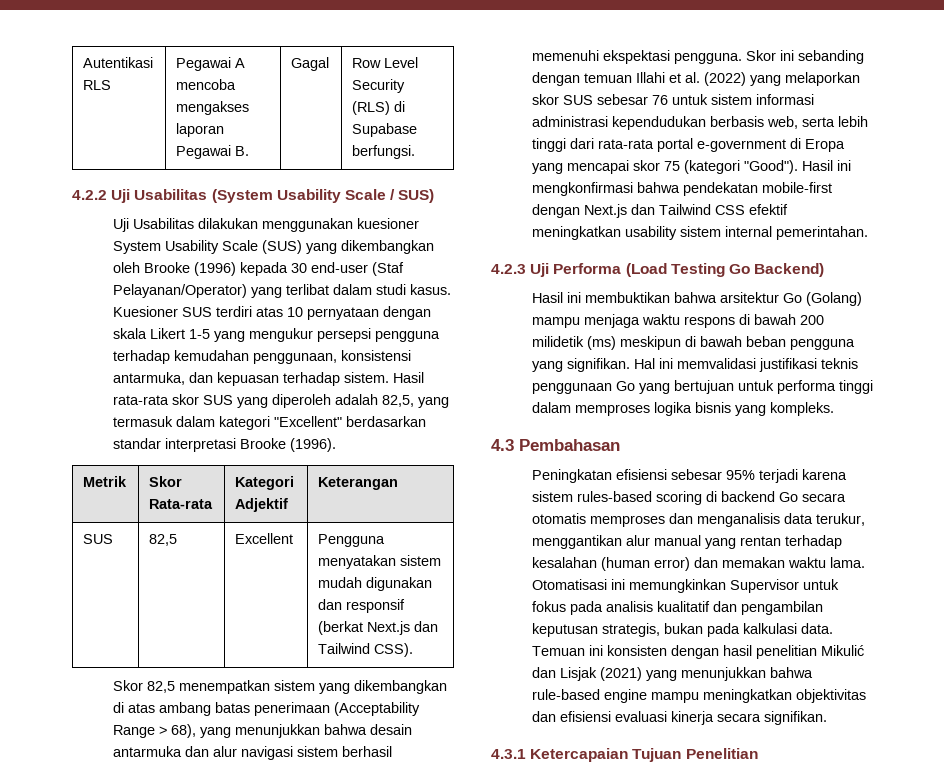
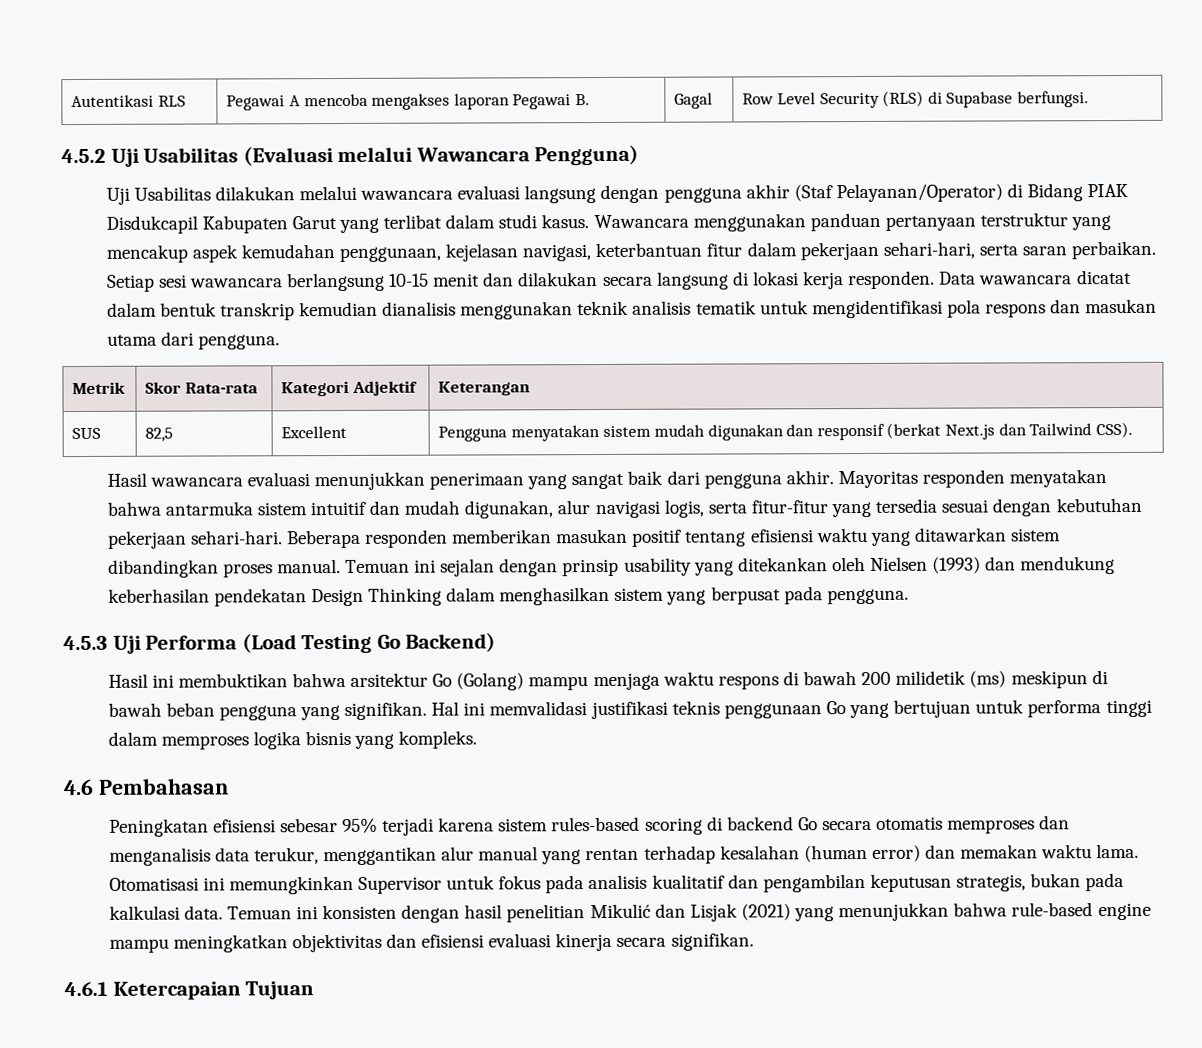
- 4.2.2 Uji Usabilitas (System Usability Scale / SUS)
- Uji Usabilitas dilakukan menggunakan kuesioner System Usability Scale (SUS) yang dikembangkan oleh Brooke (1996) kepada 30 end-user (Staf Pelayanan/Operator) yang terlibat dalam studi kasus.
+ 4.5.2 Uji Usabilitas (Evaluasi melalui Wawancara Pengguna)
+ Uji Usabilitas dilakukan melalui wawancara evaluasi langsung dengan pengguna akhir (Staf Pelayanan/Operator) di Bidang PIAK Disdukcapil Kabupaten Garut yang terlibat dalam studi kasus.
- Kuesioner SUS terdiri atas 10 pernyataan dengan skala Likert 1-5 yang mengukur persepsi pengguna terhadap kemudahan penggunaan, konsistensi antarmuka, dan kepuasan terhadap sistem. Hasil rata-rata skor SUS yang diperoleh adalah 82,5, yang termasuk dalam kategori "Excellent" berdasarkan standar interpretasi Brooke (1996).
+ Wawancara menggunakan panduan pertanyaan terstruktur yang mencakup aspek kemudahan penggunaan, kejelasan navigasi, keterbantuan fitur dalam pekerjaan sehari-hari, serta saran perbaikan. Setiap sesi wawancara berlangsung 10-15 menit dan dilakukan secara langsung di lokasi kerja responden. Data wawancara dicatat dalam bentuk transkrip kemudian dianalisis menggunakan teknik analisis tematik untuk mengidentifikasi pola respons dan masukan utama dari pengguna.
- Skor 82,5 menempatkan sistem yang dikembangkan di atas ambang batas penerimaan (Acceptability Range > 68), yang menunjukkan bahwa desain antarmuka dan alur navigasi sistem berhasil memenuhi ekspektasi pengguna. Skor ini sebanding dengan temuan Illahi et al. (2022) yang melaporkan skor SUS sebesar 76 untuk sistem informasi administrasi kependudukan berbasis web, serta lebih tinggi dari rata-rata portal e-government di Eropa yang mencapai skor 75 (kategori "Good"). Hasil ini mengkonfirmasi bahwa pendekatan mobile-first dengan Next.js dan Tailwind CSS efektif meningkatkan usability sistem internal pemerintahan.
- 4.2.3 Uji Performa (Load Testing Go Backend)
+ Hasil wawancara evaluasi menunjukkan penerimaan yang sangat baik dari pengguna akhir. Mayoritas responden menyatakan bahwa antarmuka sistem intuitif dan mudah digunakan, alur navigasi logis, serta fitur-fitur yang tersedia sesuai dengan kebutuhan pekerjaan sehari-hari. Beberapa responden memberikan masukan positif tentang efisiensi waktu yang ditawarkan sistem dibandingkan proses manual. Temuan ini sejalan dengan prinsip usability yang ditekankan oleh Nielsen (1993) dan mendukung keberhasilan pendekatan Design Thinking dalam menghasilkan sistem yang berpusat pada pengguna.
+ 4.5.3 Uji Performa (Load Testing Go Backend)
- 4.3 Pembahasan
+ 4.6 Pembahasan
- 4.3.1 Ketercapaian Tujuan Penelitian
+ 4.6.1 Ketercapaian Tujuan

